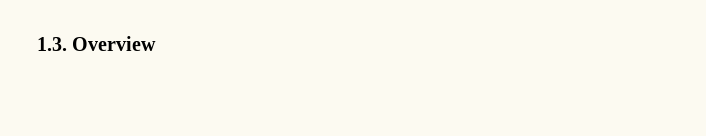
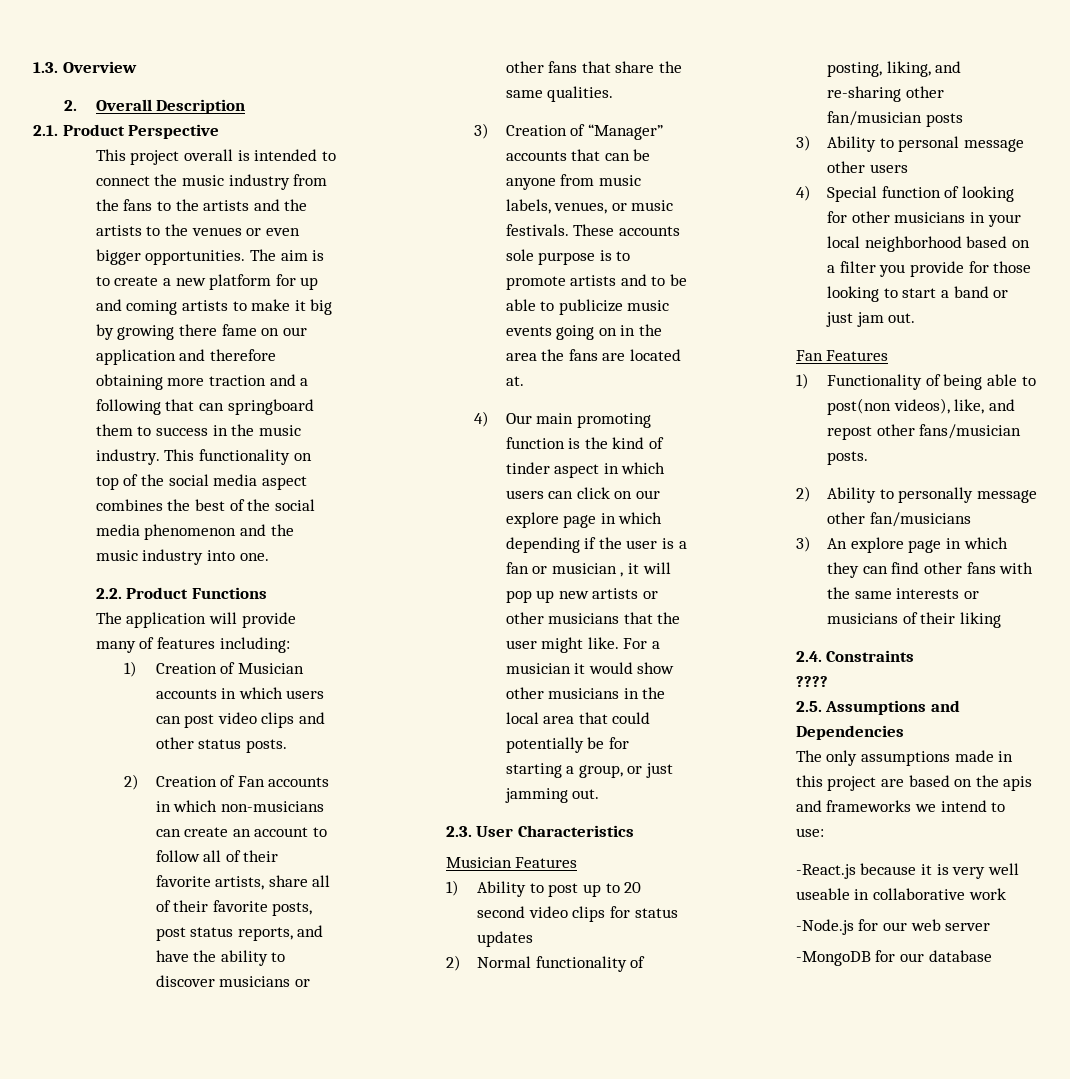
+ 2. Overall Description
+ 2.1. Product Perspective
+ This project overall is intended to connect the music industry from the fans to the artists and the artists to the venues or even bigger opportunities. The aim is to create a new platform for up and coming artists to make it big by growing there fame on our application and therefore obtaining more traction and a following that can springboard them to success in the music industry. This functionality on top of the social media aspect combines the best of the social media phenomenon and the music industry into one.
+ 2.2. Product Functions
+ The application will provide many of features including:
+ 1) Creation of Musician accounts in which users can post video clips and other status posts.
+ 2) Creation of Fan accounts in which non-musicians can create an account to follow all of their favorite artists, share all of their favorite posts, post status reports, and have the ability to discover musicians or other fans that share the same qualities.
+ 3) Creation of “Manager” accounts that can be anyone from music labels, venues, or music festivals. These accounts sole purpose is to promote artists and to be able to publicize music events going on in the area the fans are located at.
+ 4) Our main promoting function is the kind of tinder aspect in which users can click on our explore page in which depending if the user is a fan or musician , it will pop up new artists or other musicians that the user might like. For a musician it would show other musicians in the local area that could potentially be for starting a group, or just jamming out.
+ 2.3. User Characteristics
+ Musician Features
+ 1) Ability to post up to 20 second video clips for status updates
+ 2) Normal functionality of posting, liking, and re-sharing other fan/musician posts
+ 3) Ability to personal message other users
+ 4) Special function of looking for other musicians in your local neighborhood based on a filter you provide for those looking to start a band or just jam out.
+ Fan Features
+ 1) Functionality of being able to post(non videos), like, and repost other fans/musician posts.
+ 2) Ability to personally message other fan/musicians
+ 3) An explore page in which they can find other fans with the same interests or musicians of their liking
+ 2.4. Constraints
+ ????
+ 2.5. Assumptions and Dependencies
+ The only assumptions made in this project are based on the apis and frameworks we intend to use:
+ -React.js because it is very well useable in collaborative work
+ -Node.js for our web server
+ -MongoDB for our database

